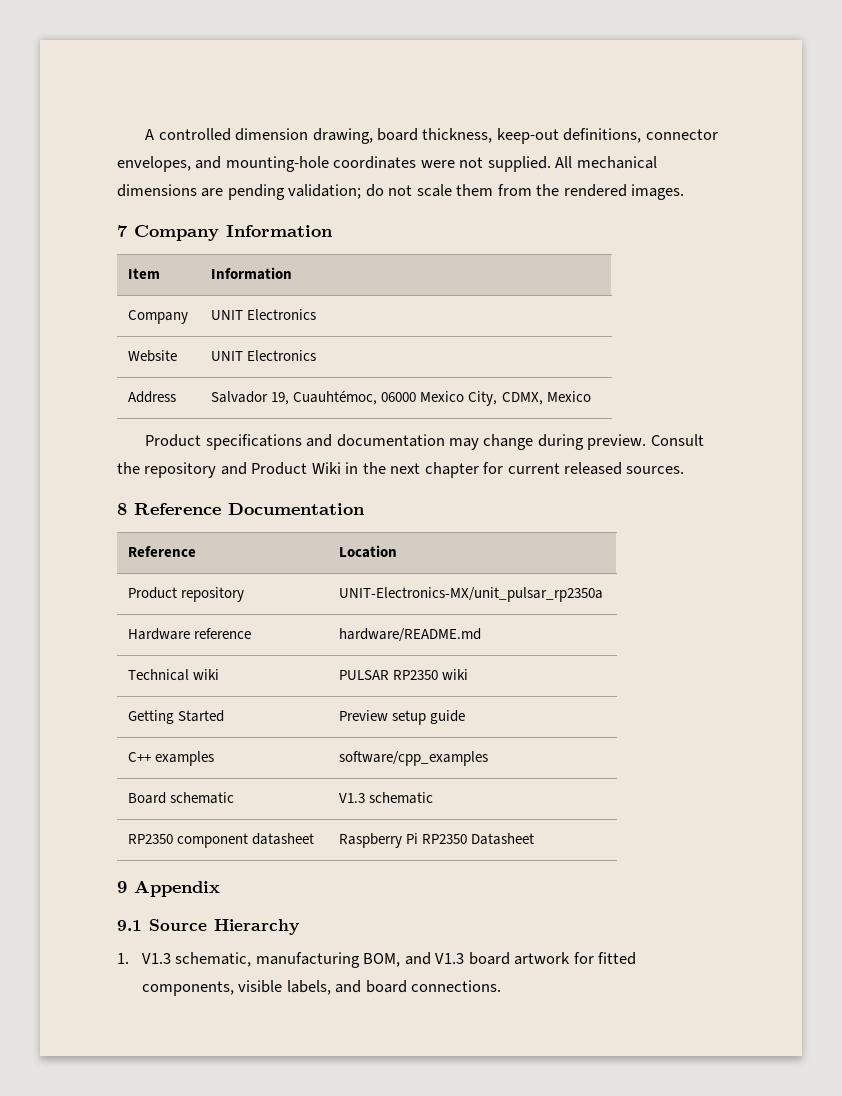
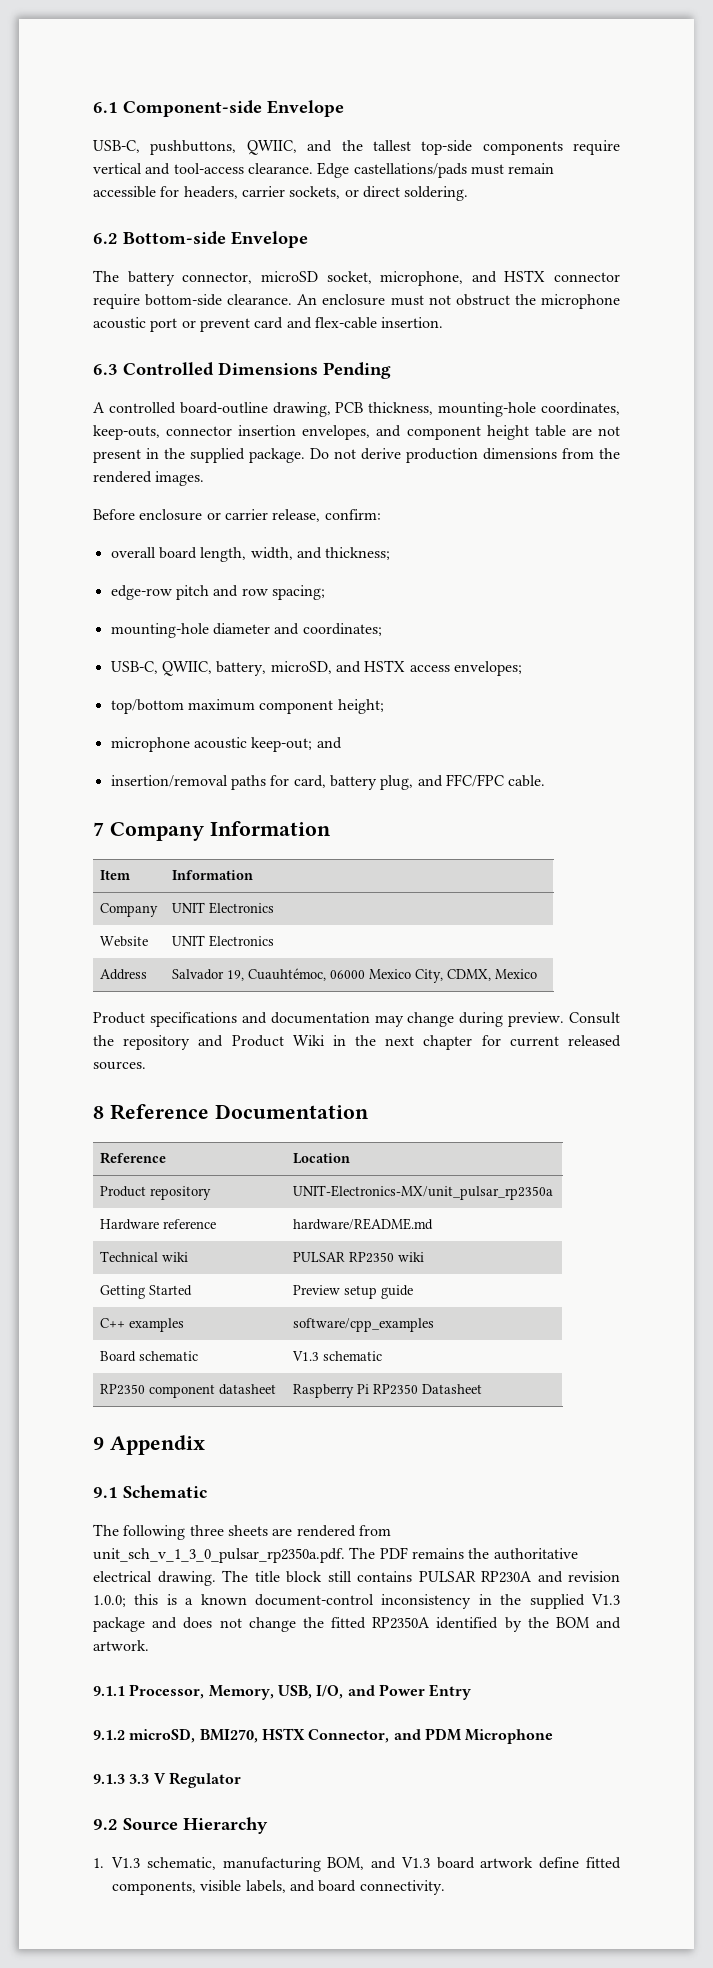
- A controlled dimension drawing, board thickness, keep-out definitions, connector envelopes, and mounting-hole coordinates were not supplied. All mechanical dimensions are pending validation; do not scale them from the rendered images.
+ 6.1 Component-side Envelope
+ USB-C, pushbuttons, QWIIC, and the tallest top-side components require vertical and tool-access clearance. Edge castellations/pads must remain accessible for headers, carrier sockets, or direct soldering.
+ 6.2 Bottom-side Envelope
+ The battery connector, microSD socket, microphone, and HSTX connector require bottom-side clearance. An enclosure must not obstruct the microphone acoustic port or prevent card and flex-cable insertion.
+ 6.3 Controlled Dimensions Pending
+ A controlled board-outline drawing, PCB thickness, mounting-hole coordinates, keep-outs, connector insertion envelopes, and component height table are not present in the supplied package. Do not derive production dimensions from the rendered images.
+ Before enclosure or carrier release, confirm:
+ overall board length, width, and thickness;
+ edge-row pitch and row spacing;
+ mounting-hole diameter and coordinates;
+ USB-C, QWIIC, battery, microSD, and HSTX access envelopes;
+ top/bottom maximum component height;
+ microphone acoustic keep-out; and
+ insertion/removal paths for card, battery plug, and FFC/FPC cable.
- 9.1 Source Hierarchy
+ 9.1 Schematic
+ The following three sheets are rendered from unit_sch_v_1_3_0_pulsar_rp2350a.pdf. The PDF remains the authoritative electrical drawing. The title block still contains PULSAR RP230A and revision 1.0.0; this is a known document-control inconsistency in the supplied V1.3 package and does not change the fitted RP2350A identified by the BOM and artwork.
+ 9.1.1 Processor, Memory, USB, I/O, and Power Entry
+ 9.1.2 microSD, BMI270, HSTX Connector, and PDM Microphone
+ 9.1.3 3.3 V Regulator
+ 9.2 Source Hierarchy
- 1. V1.3 schematic, manufacturing BOM, and V1.3 board artwork for fitted components, visible labels, and board connections.
+ 1. V1.3 schematic, manufacturing BOM, and V1.3 board artwork define fitted components, visible labels, and board connectivity.

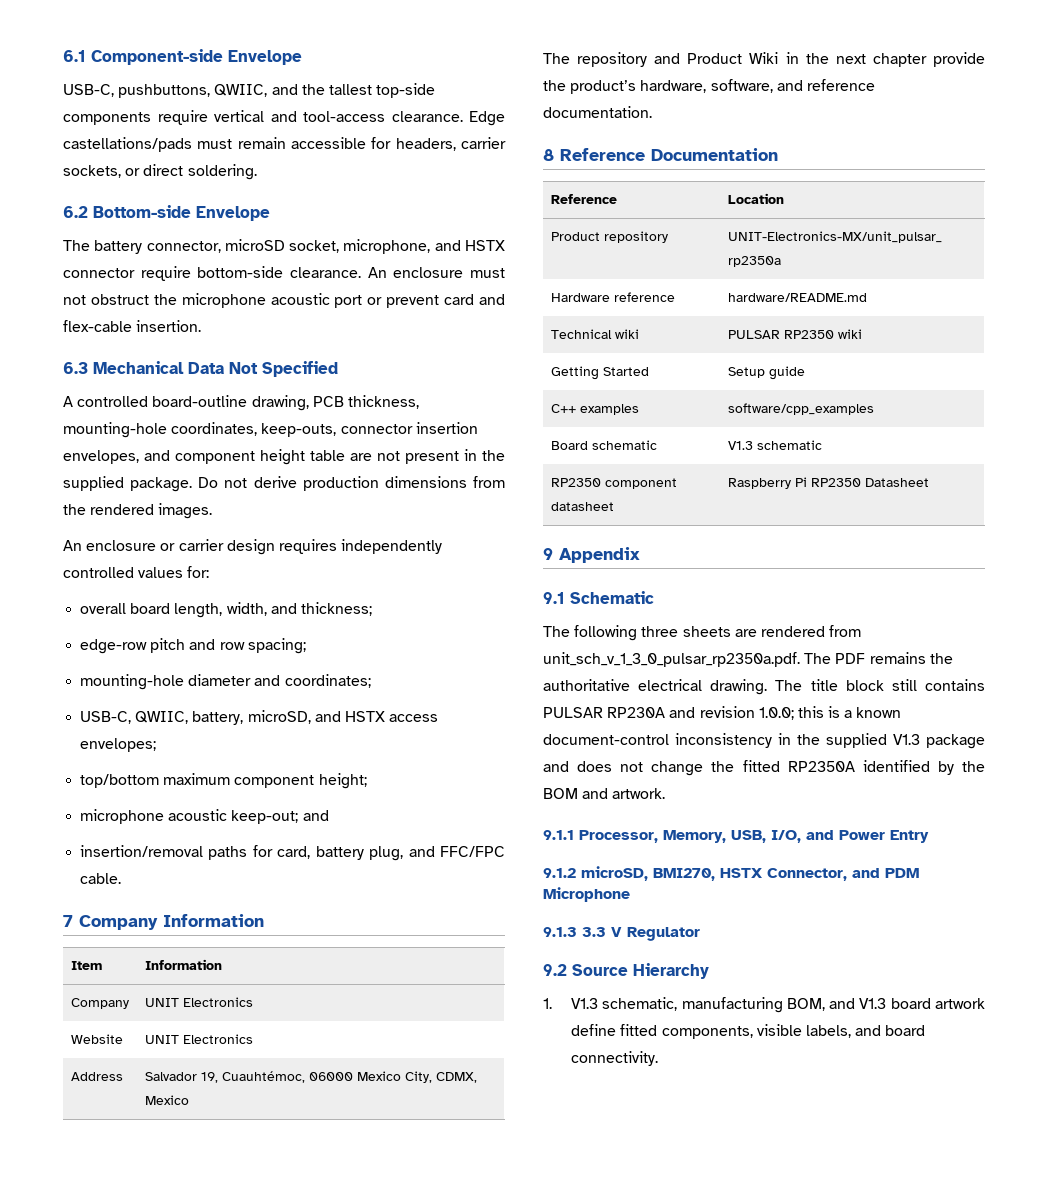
- 6.3 Controlled Dimensions Pending
+ 6.3 Mechanical Data Not Specified
- Before enclosure or carrier release, confirm:
+ An enclosure or carrier design requires independently controlled values for:
- Product specifications and documentation may change during preview. Consult the repository and Product Wiki in the next chapter for current released sources.
+ The repository and Product Wiki in the next chapter provide the product’s hardware, software, and reference documentation.
- Getting Started | Preview setup guide
+ Getting Started | Setup guide

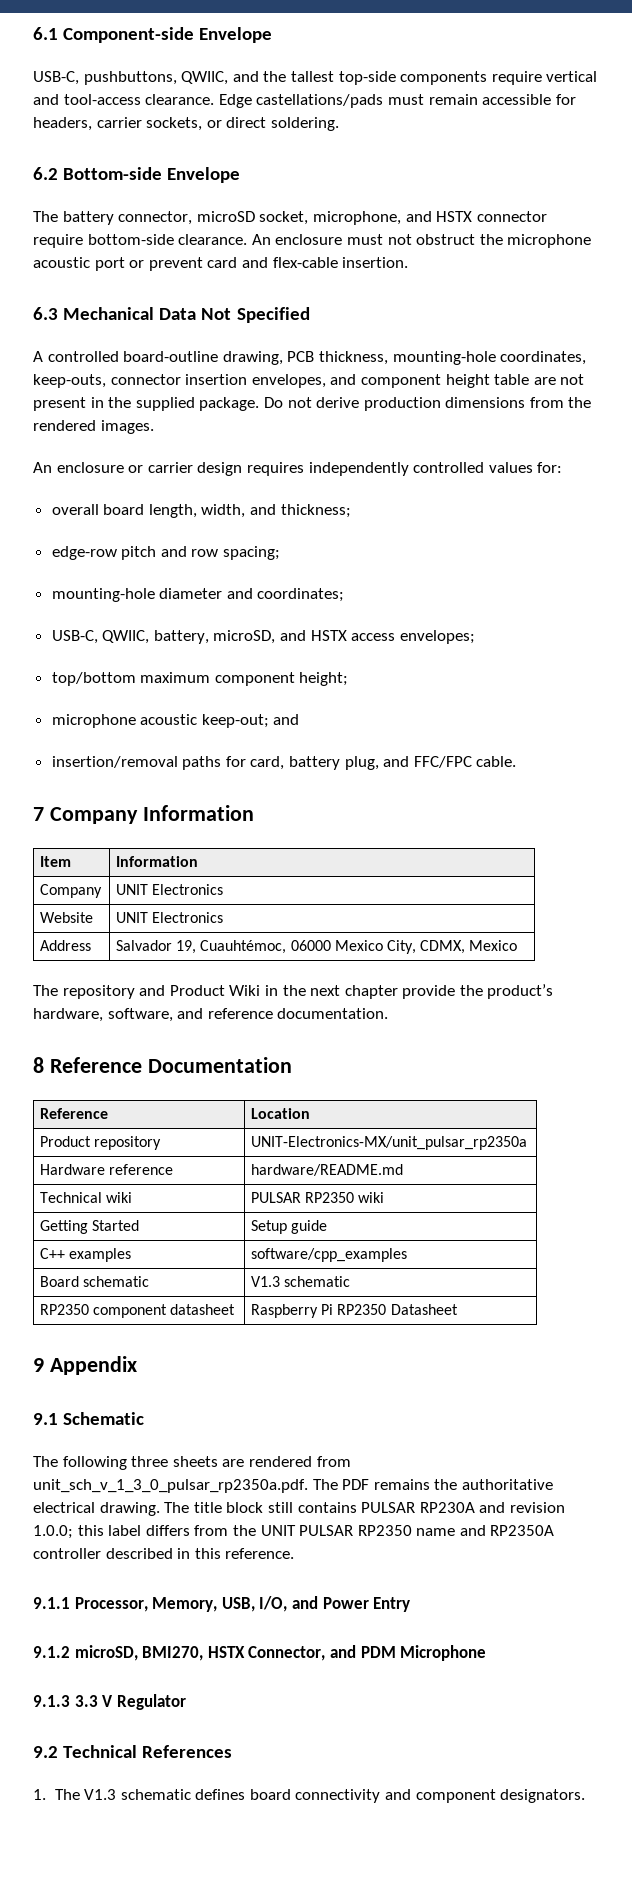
- The title block still contains PULSAR RP230A and revision 1.0.0; this is a known document-control inconsistency in the supplied V1.3 package and does not change the fitted RP2350A identified by the BOM and artwork.
+ The title block still contains PULSAR RP230A and revision 1.0.0; this label differs from the UNIT PULSAR RP2350 name and RP2350A controller described in this reference.
- 9.2 Source Hierarchy
+ 9.2 Technical References
- 1. V1.3 schematic, manufacturing BOM, and V1.3 board artwork define fitted components, visible labels, and board connectivity.
+ 1. The V1.3 schematic defines board connectivity and component designators.

